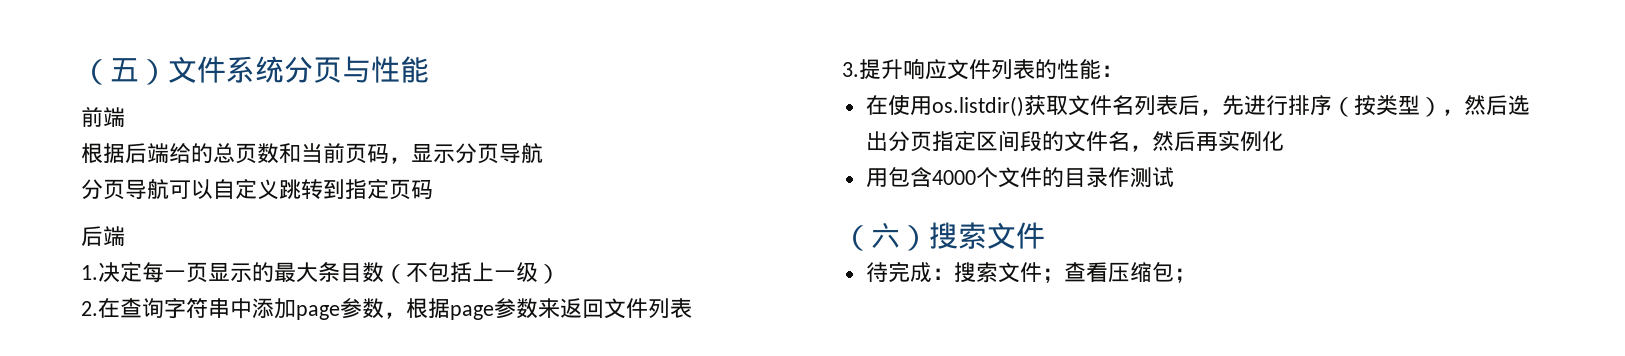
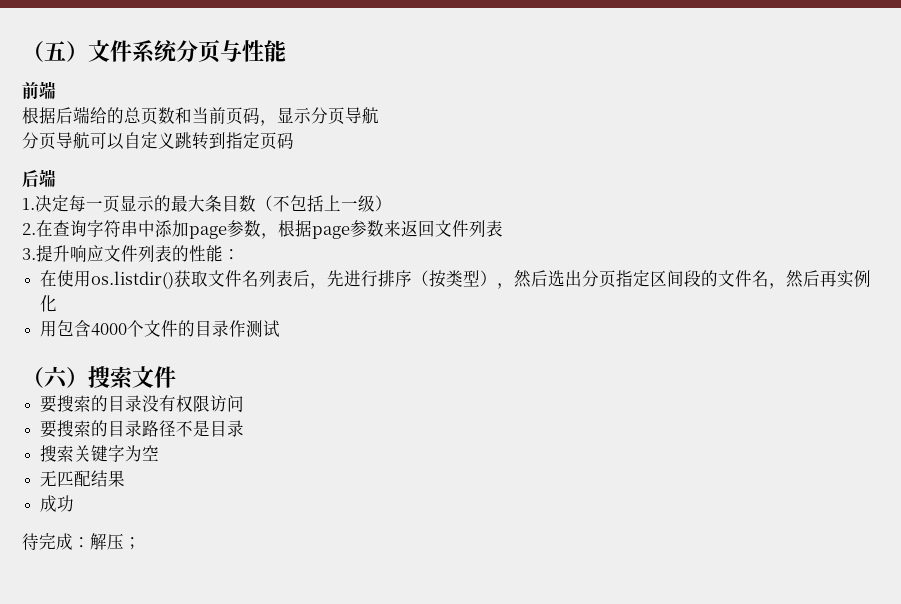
- 待完成：搜索文件；查看压缩包；
+ 要搜索的目录没有权限访问
+ 要搜索的目录路径不是目录
+ 搜索关键字为空
+ 无匹配结果
+ 成功
+ 待完成：解压；

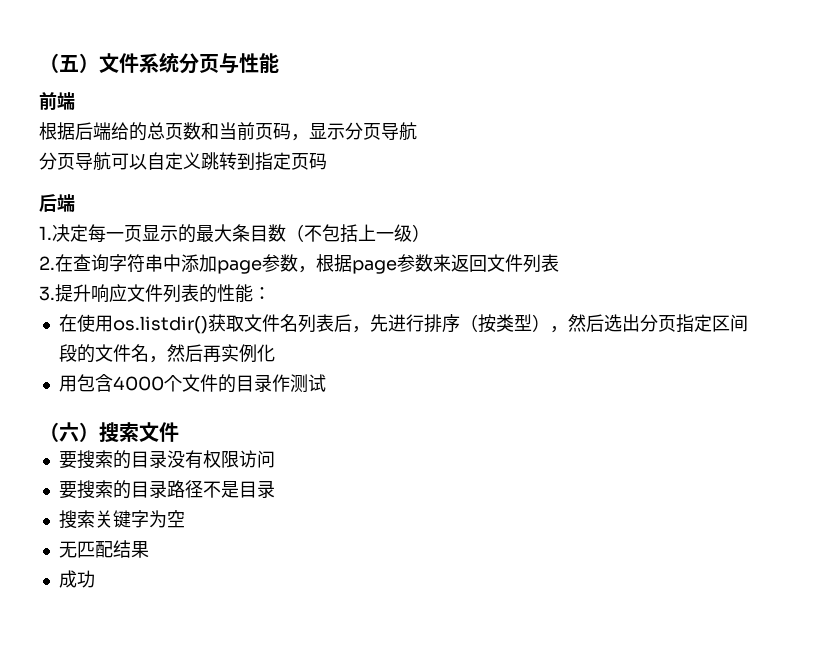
- 待完成：解压；

